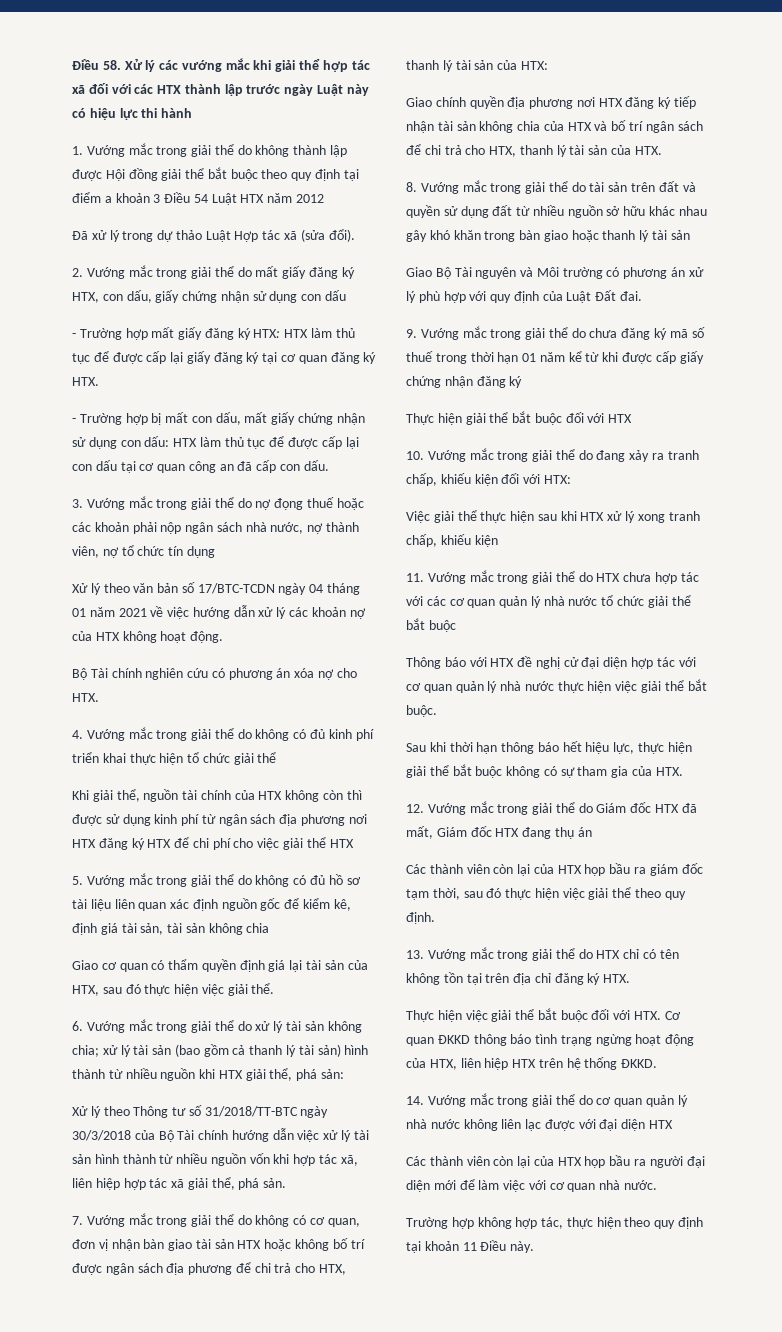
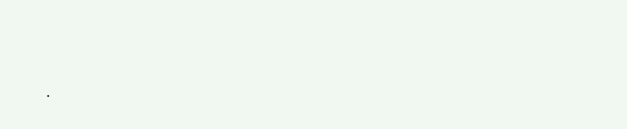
- Điều 58. Xử lý các vướng mắc khi giải thể hợp tác xã đối với các HTX thành lập trước ngày Luật này có hiệu lực thi hành
- 1. Vướng mắc trong giải thể do không thành lập được Hội đồng giải thể bắt buộc theo quy định tại điểm a khoản 3 Điều 54 Luật HTX năm 2012
- Đã xử lý trong dự thảo Luật Hợp tác xã (sửa đổi).
- 2. Vướng mắc trong giải thể do mất giấy đăng ký HTX, con dấu, giấy chứng nhận sử dụng con dấu
- - Trường hợp mất giấy đăng ký HTX: HTX làm thủ tục để được cấp lại giấy đăng ký tại cơ quan đăng ký HTX.
- - Trường hợp bị mất con dấu, mất giấy chứng nhận sử dụng con dấu: HTX làm thủ tục để được cấp lại con dấu tại cơ quan công an đã cấp con dấu.
- 3. Vướng mắc trong giải thể do nợ đọng thuế hoặc các khoản phải nộp ngân sách nhà nước, nợ thành viên, nợ tổ chức tín dụng
- Xử lý theo văn bản số 17/BTC-TCDN ngày 04 tháng 01 năm 2021 về việc hướng dẫn xử lý các khoản nợ của HTX không hoạt động.
- Bộ Tài chính nghiên cứu có phương án xóa nợ cho HTX.
- 4. Vướng mắc trong giải thể do không có đủ kinh phí triển khai thực hiện tổ chức giải thể
- Khi giải thể, nguồn tài chính của HTX không còn thì được sử dụng kinh phí từ ngân sách địa phương nơi HTX đăng ký HTX để chi phí cho việc giải thể HTX
- 5. Vướng mắc trong giải thể do không có đủ hồ sơ tài liệu liên quan xác định nguồn gốc để kiểm kê, định giá tài sản, tài sản không chia
- Giao cơ quan có thẩm quyền định giá lại tài sản của HTX, sau đó thực hiện việc giải thể.
- 6. Vướng mắc trong giải thể do xử lý tài sản không chia; xử lý tài sản (bao gồm cả thanh lý tài sản) hình thành từ nhiều nguồn khi HTX giải thể, phá sản:
- Xử lý theo Thông tư số 31/2018/TT-BTC ngày 30/3/2018 của Bộ Tài chính hướng dẫn việc xử lý tài sản hình thành từ nhiều nguồn vốn khi hợp tác xã, liên hiệp hợp tác xã giải thể, phá sản.
- 7. Vướng mắc trong giải thể do không có cơ quan, đơn vị nhận bàn giao tài sản HTX hoặc không bố trí được ngân sách địa phương để chi trả cho HTX, thanh lý tài sản của HTX:
- Giao chính quyền địa phương nơi HTX đăng ký tiếp nhận tài sản không chia của HTX và bố trí ngân sách để chi trả cho HTX, thanh lý tài sản của HTX.
- 8. Vướng mắc trong giải thể do tài sản trên đất và quyền sử dụng đất từ nhiều nguồn sở hữu khác nhau gây khó khăn trong bàn giao hoặc thanh lý tài sản
- Giao Bộ Tài nguyên và Môi trường có phương án xử lý phù hợp với quy định của Luật Đất đai.
- 9. Vướng mắc trong giải thể do chưa đăng ký mã số thuế trong thời hạn 01 năm kể từ khi được cấp giấy chứng nhận đăng ký
- Thực hiện giải thể bắt buộc đối với HTX
- 10. Vướng mắc trong giải thể do đang xảy ra tranh chấp, khiếu kiện đối với HTX:
- Việc giải thể thực hiện sau khi HTX xử lý xong tranh chấp, khiếu kiện
- 11. Vướng mắc trong giải thể do HTX chưa hợp tác với các cơ quan quản lý nhà nước tổ chức giải thể bắt buộc
- Thông báo với HTX đề nghị cử đại diện hợp tác với cơ quan quản lý nhà nước thực hiện việc giải thể bắt buộc.
- Sau khi thời hạn thông báo hết hiệu lực, thực hiện giải thể bắt buộc không có sự tham gia của HTX.
- 12. Vướng mắc trong giải thể do Giám đốc HTX đã mất, Giám đốc HTX đang thụ án
- Các thành viên còn lại của HTX họp bầu ra giám đốc tạm thời, sau đó thực hiện việc giải thể theo quy định.
- 13. Vướng mắc trong giải thể do HTX chỉ có tên không tồn tại trên địa chỉ đăng ký HTX.
- Thực hiện việc giải thể bắt buộc đối với HTX. Cơ quan ĐKKD thông báo tình trạng ngừng hoạt động của HTX, liên hiệp HTX trên hệ thống ĐKKD.
- 14. Vướng mắc trong giải thể do cơ quan quản lý nhà nước không liên lạc được với đại diện HTX
- Các thành viên còn lại của HTX họp bầu ra người đại diện mới để làm việc với cơ quan nhà nước.
- Trường hợp không hợp tác, thực hiện theo quy định tại khoản 11 Điều này.
+ .

